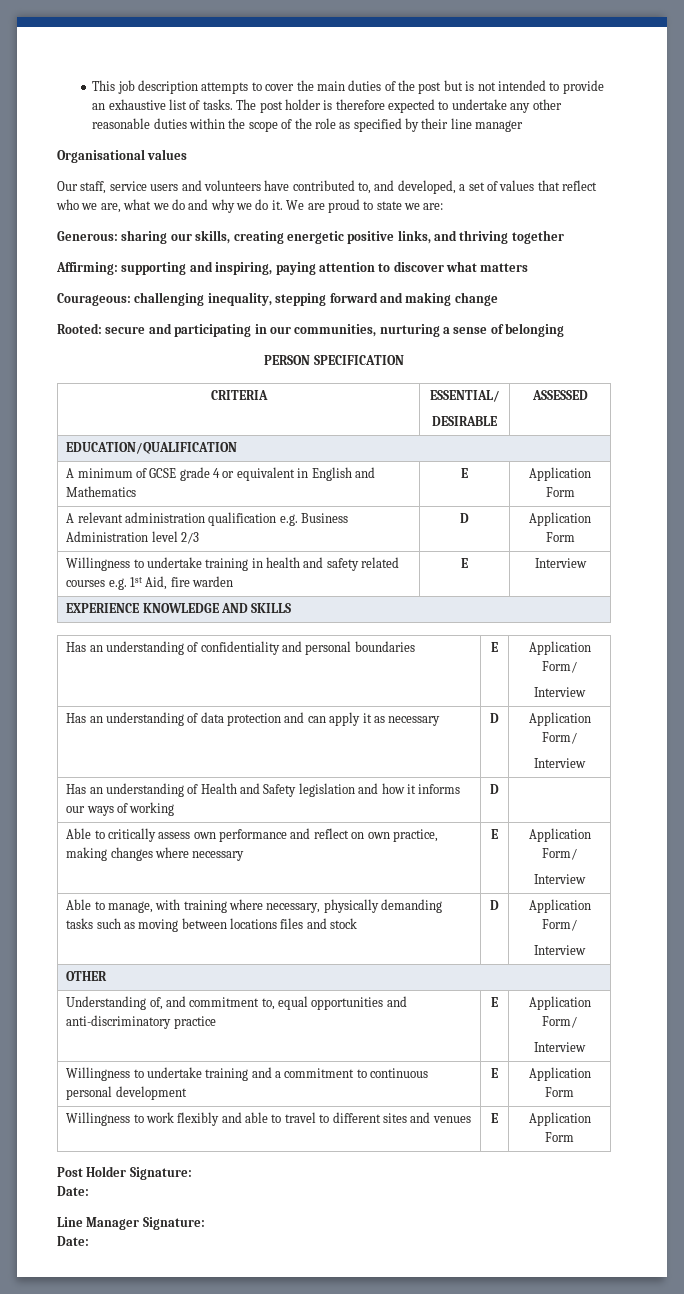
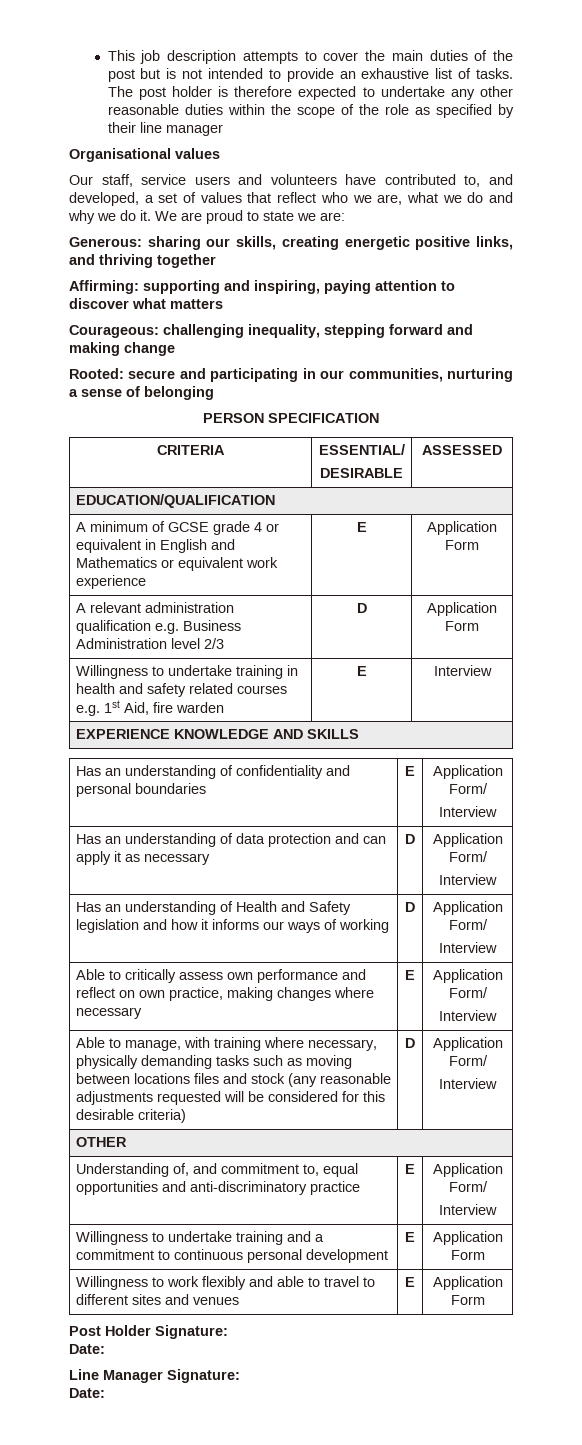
- A minimum of GCSE grade 4 or equivalent in English and Mathematics | E | Application Form
+ A minimum of GCSE grade 4 or equivalent in English and Mathematics or equivalent work experience | E | Application Form
- Has an understanding of Health and Safety legislation and how it informs our ways of working | D |
+ Has an understanding of Health and Safety legislation and how it informs our ways of working | D | Application Form/
+ Interview
- Able to manage, with training where necessary, physically demanding tasks such as moving between locations files and stock | D | Application Form/
+ Able to manage, with training where necessary, physically demanding tasks such as moving between locations files and stock (any reasonable adjustments requested will be considered for this desirable criteria) | D | Application Form/

